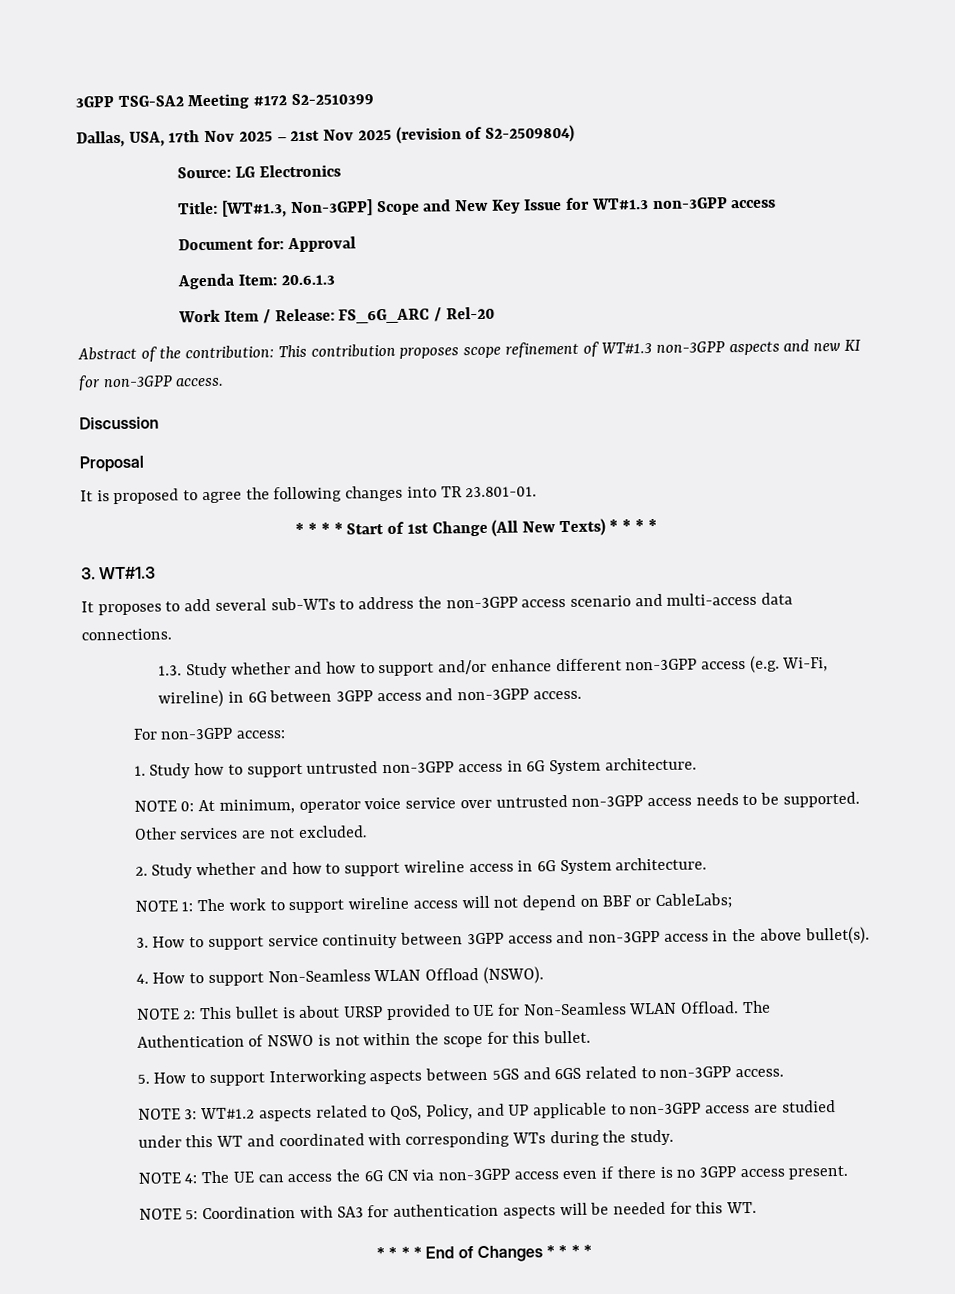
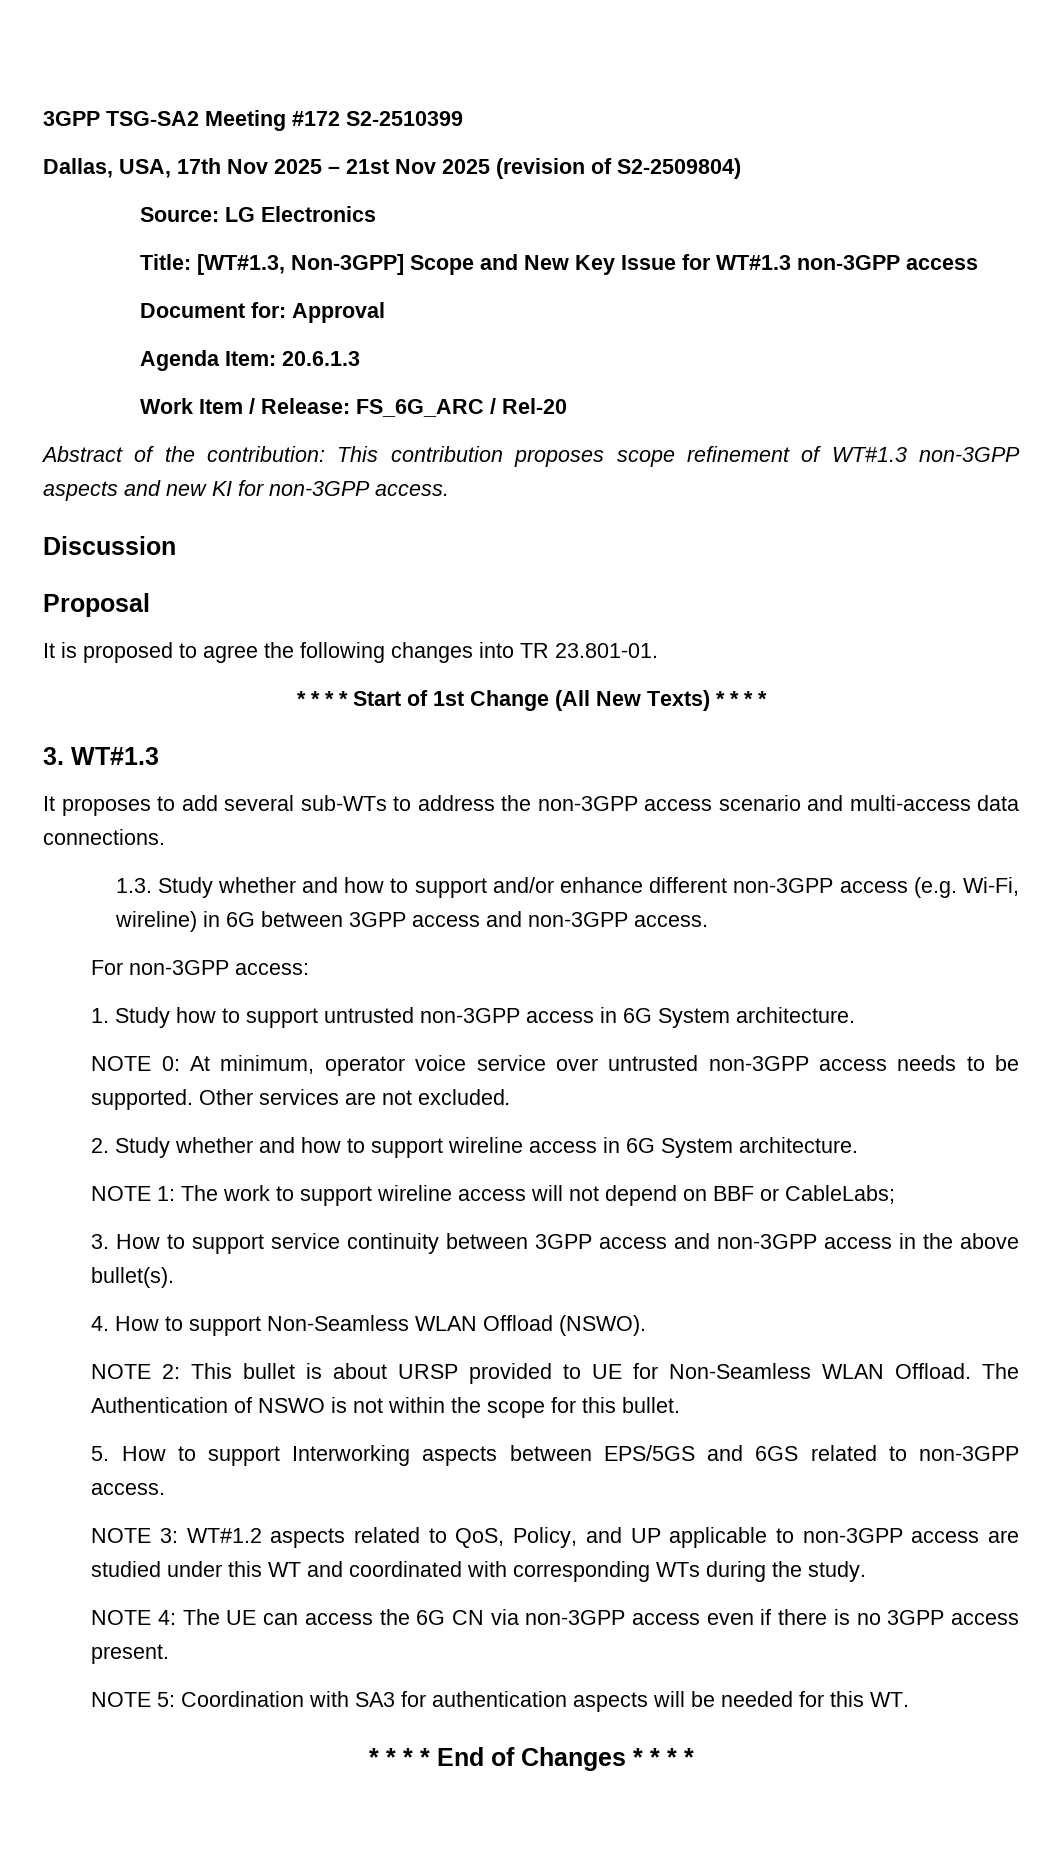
- 5. How to support Interworking aspects between 5GS and 6GS related to non-3GPP access.
+ 5. How to support Interworking aspects between EPS/5GS and 6GS related to non-3GPP access.

